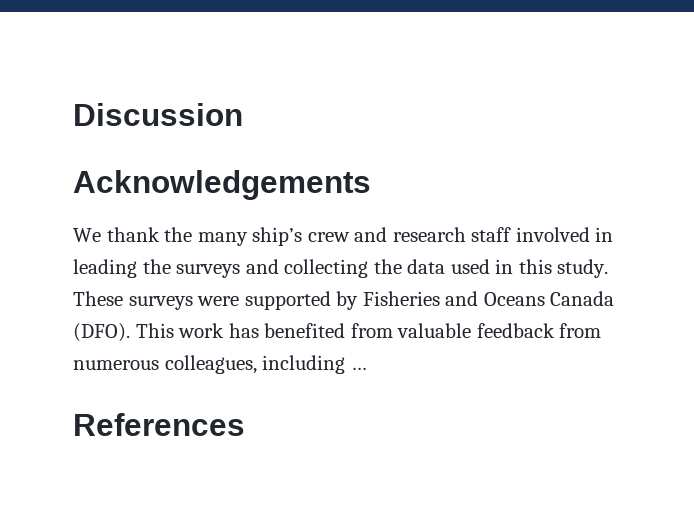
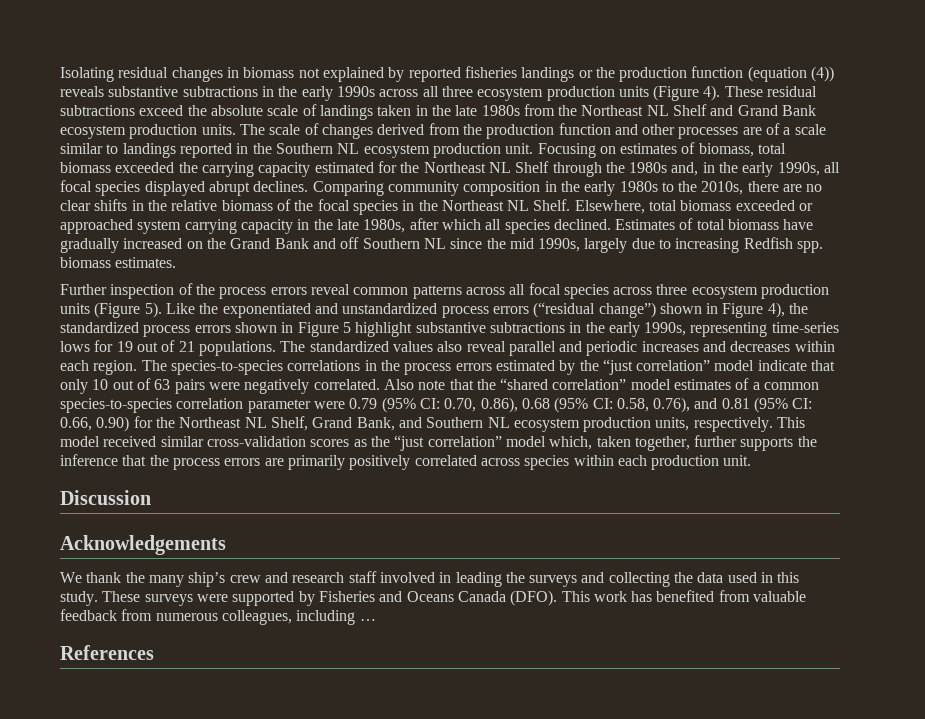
+ Isolating residual changes in biomass not explained by reported fisheries landings or the production function (equation (4)) reveals substantive subtractions in the early 1990s across all three ecosystem production units (Figure 4). These residual subtractions exceed the absolute scale of landings taken in the late 1980s from the Northeast NL Shelf and Grand Bank ecosystem production units. The scale of changes derived from the production function and other processes are of a scale similar to landings reported in the Southern NL ecosystem production unit. Focusing on estimates of biomass, total biomass exceeded the carrying capacity estimated for the Northeast NL Shelf through the 1980s and, in the early 1990s, all focal species displayed abrupt declines. Comparing community composition in the early 1980s to the 2010s, there are no clear shifts in the relative biomass of the focal species in the Northeast NL Shelf. Elsewhere, total biomass exceeded or approached system carrying capacity in the late 1980s, after which all species declined. Estimates of total biomass have gradually increased on the Grand Bank and off Southern NL since the mid 1990s, largely due to increasing Redfish spp. biomass estimates.
+ Further inspection of the process errors reveal common patterns across all focal species across three ecosystem production units (Figure 5). Like the exponentiated and unstandardized process errors (“residual change”) shown in Figure 4), the standardized process errors shown in Figure 5 highlight substantive subtractions in the early 1990s, representing time-series lows for 19 out of 21 populations. The standardized values also reveal parallel and periodic increases and decreases within each region. The species-to-species correlations in the process errors estimated by the “just correlation” model indicate that only 10 out of 63 pairs were negatively correlated. Also note that the “shared correlation” model estimates of a common species-to-species correlation parameter were 0.79 (95% CI: 0.70, 0.86), 0.68 (95% CI: 0.58, 0.76), and 0.81 (95% CI: 0.66, 0.90) for the Northeast NL Shelf, Grand Bank, and Southern NL ecosystem production units, respectively. This model received similar cross-validation scores as the “just correlation” model which, taken together, further supports the inference that the process errors are primarily positively correlated across species within each production unit.

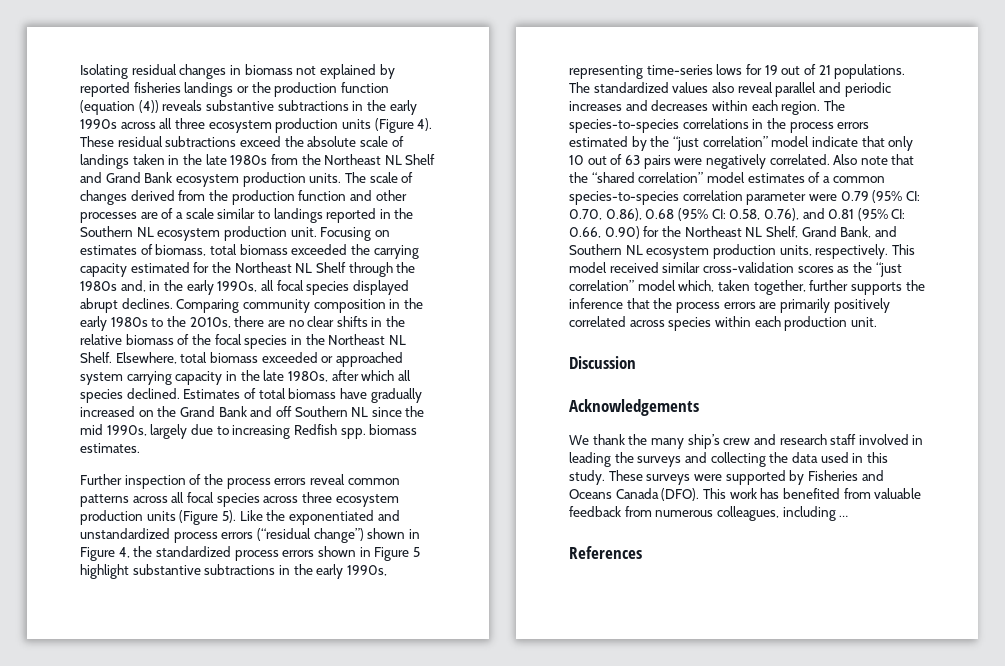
- Like the exponentiated and unstandardized process errors (“residual change”) shown in Figure 4), the standardized process errors shown in Figure 5 highlight substantive subtractions in the early 1990s, representing time-series lows for 19 out of 21 populations.
+ Like the exponentiated and unstandardized process errors (“residual change”) shown in Figure 4, the standardized process errors shown in Figure 5 highlight substantive subtractions in the early 1990s, representing time-series lows for 19 out of 21 populations.

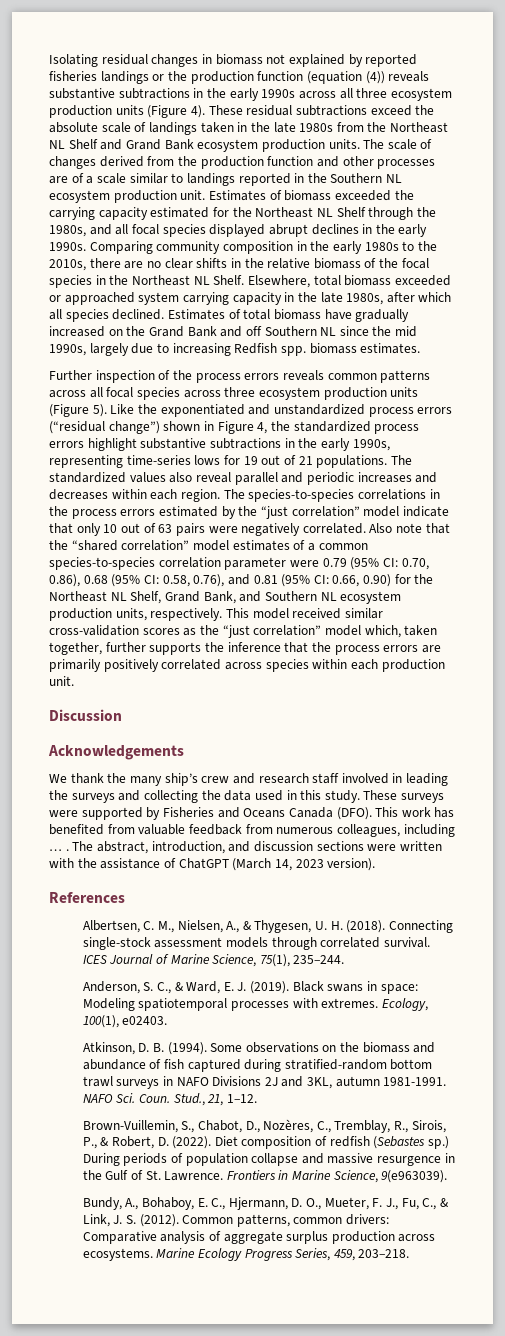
- Focusing on estimates of biomass, total biomass exceeded the carrying capacity estimated for the Northeast NL Shelf through the 1980s and, in the early 1990s, all focal species displayed abrupt declines.
+ Estimates of biomass exceeded the carrying capacity estimated for the Northeast NL Shelf through the 1980s, and all focal species displayed abrupt declines in the early 1990s.
- Further inspection of the process errors reveal common patterns across all focal species across three ecosystem production units (Figure 5).
+ Further inspection of the process errors reveals common patterns across all focal species across three ecosystem production units (Figure 5).
- Like the exponentiated and unstandardized process errors (“residual change”) shown in Figure 4, the standardized process errors shown in Figure 5 highlight substantive subtractions in the early 1990s, representing time-series lows for 19 out of 21 populations.
+ Like the exponentiated and unstandardized process errors (“residual change”) shown in Figure 4, the standardized process errors highlight substantive subtractions in the early 1990s, representing time-series lows for 19 out of 21 populations.
- This work has benefited from valuable feedback from numerous colleagues, including …
+ This work has benefited from valuable feedback from numerous colleagues, including … . The abstract, introduction, and discussion sections were written with the assistance of ChatGPT (March 14, 2023 version).
  References
+ Albertsen, C. M., Nielsen, A., & Thygesen, U. H. (2018). Connecting single-stock assessment models through correlated survival. ICES Journal of Marine Science, 75(1), 235–244.
+ Anderson, S. C., & Ward, E. J. (2019). Black swans in space: Modeling spatiotemporal processes with extremes. Ecology, 100(1), e02403.
+ Atkinson, D. B. (1994). Some observations on the biomass and abundance of fish captured during stratified-random bottom trawl surveys in NAFO Divisions 2J and 3KL, autumn 1981-1991. NAFO Sci. Coun. Stud., 21, 1–12.
+ Brown-Vuillemin, S., Chabot, D., Nozères, C., Tremblay, R., Sirois, P., & Robert, D. (2022). Diet composition of redfish (Sebastes sp.) During periods of population collapse and massive resurgence in the Gulf of St. Lawrence. Frontiers in Marine Science, 9(e963039).
+ Bundy, A., Bohaboy, E. C., Hjermann, D. O., Mueter, F. J., Fu, C., & Link, J. S. (2012). Common patterns, common drivers: Comparative analysis of aggregate surplus production across ecosystems. Marine Ecology Progress Series, 459, 203–218.

